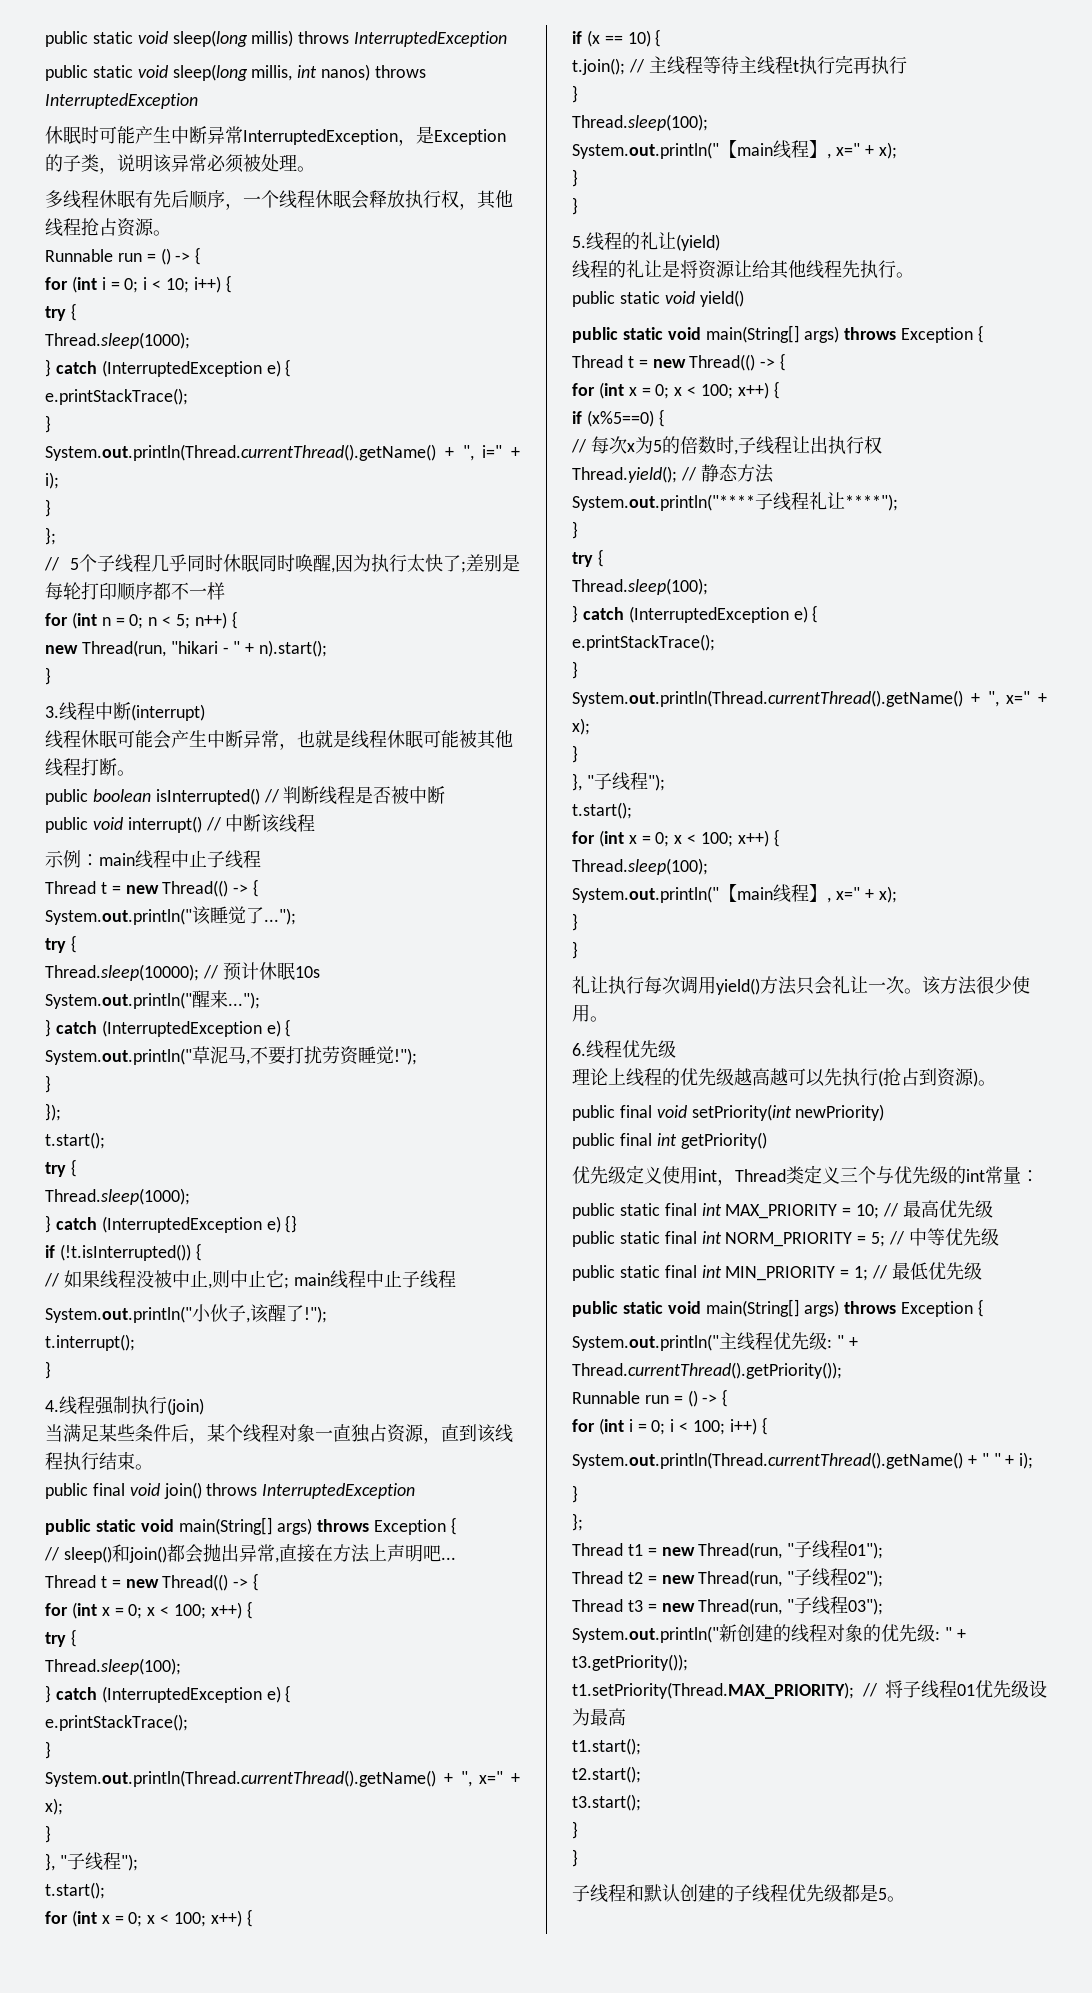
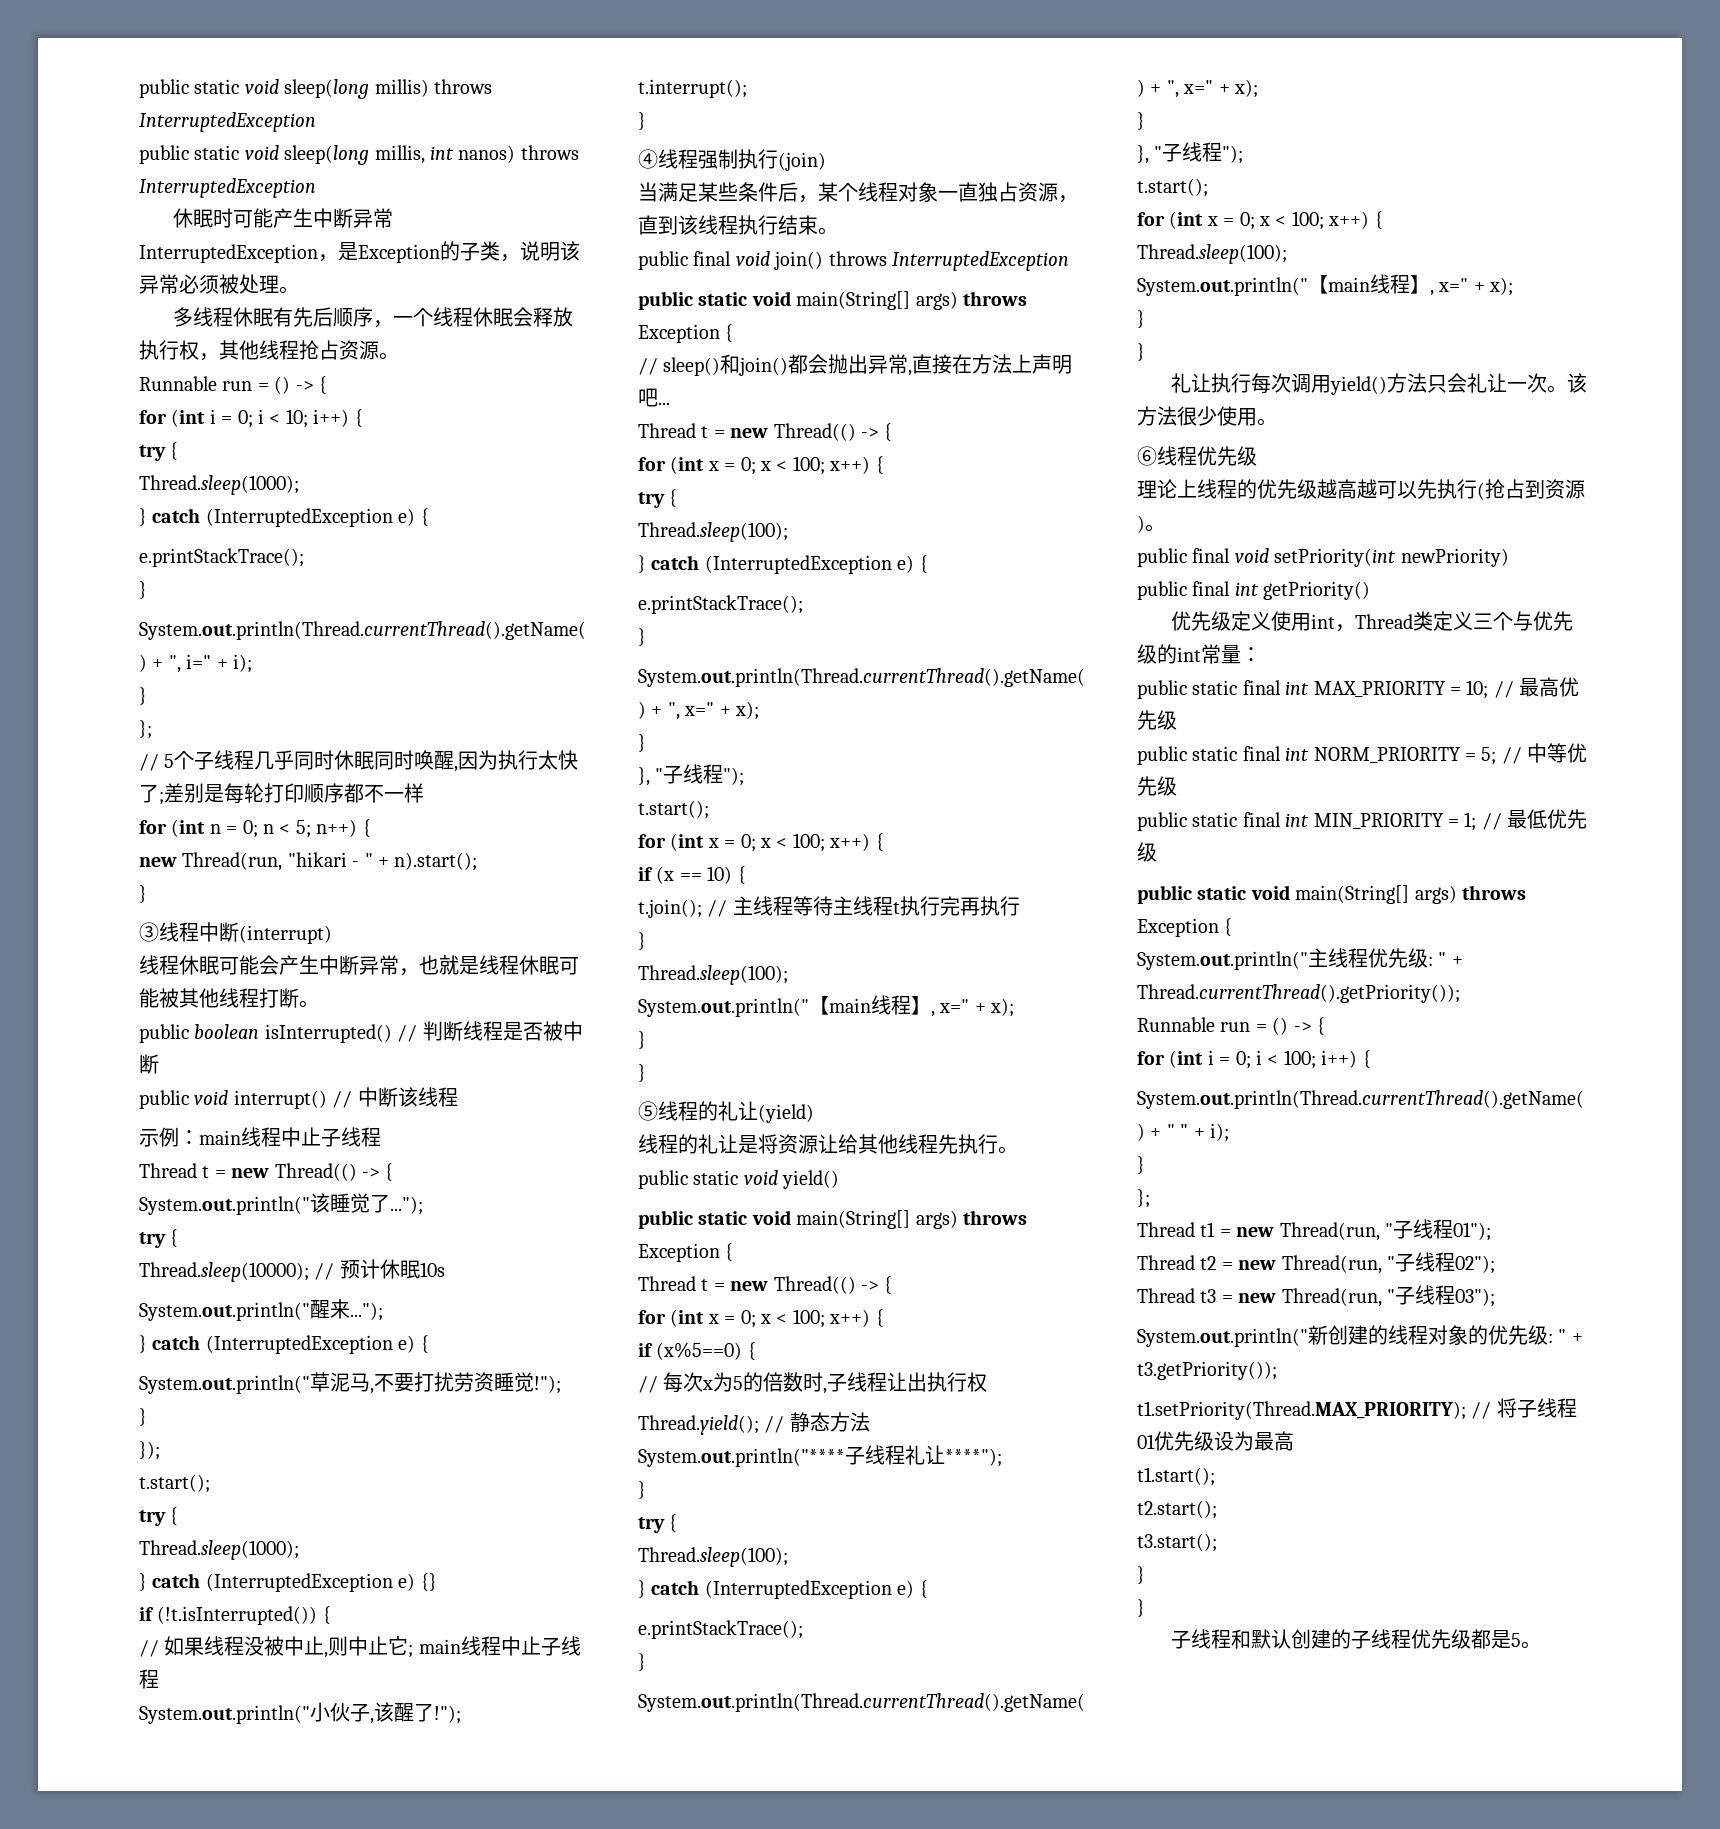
- 3.线程中断(interrupt)
+ ③线程中断(interrupt)
- 4.线程强制执行(join)
+ ④线程强制执行(join)
- 5.线程的礼让(yield)
+ ⑤线程的礼让(yield)
- 6.线程优先级
+ ⑥线程优先级

